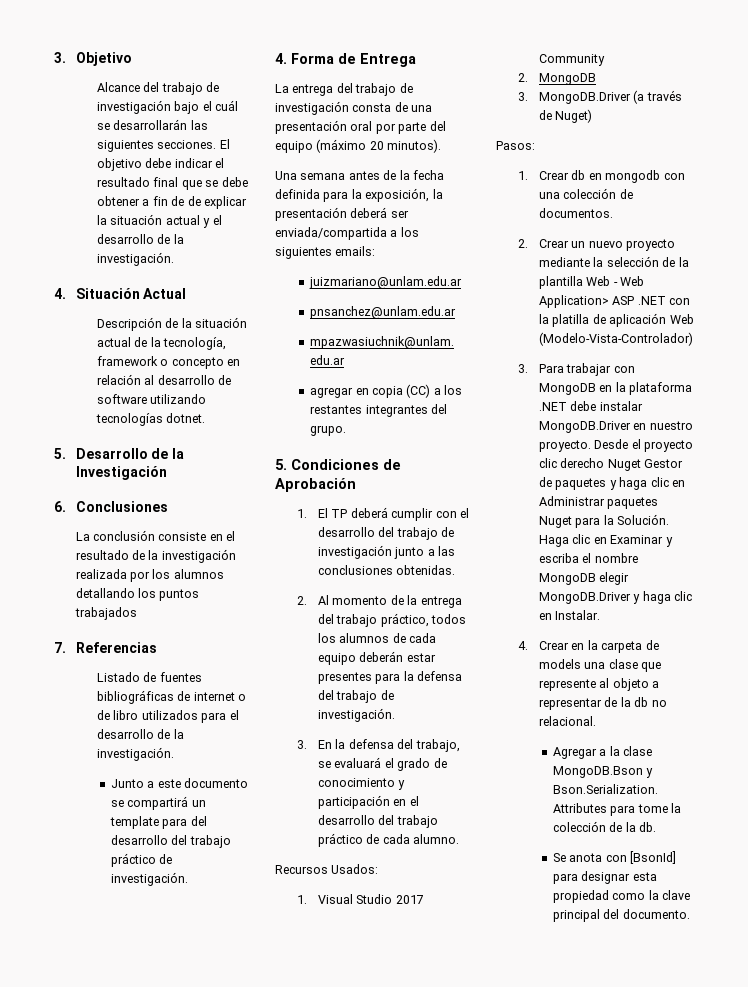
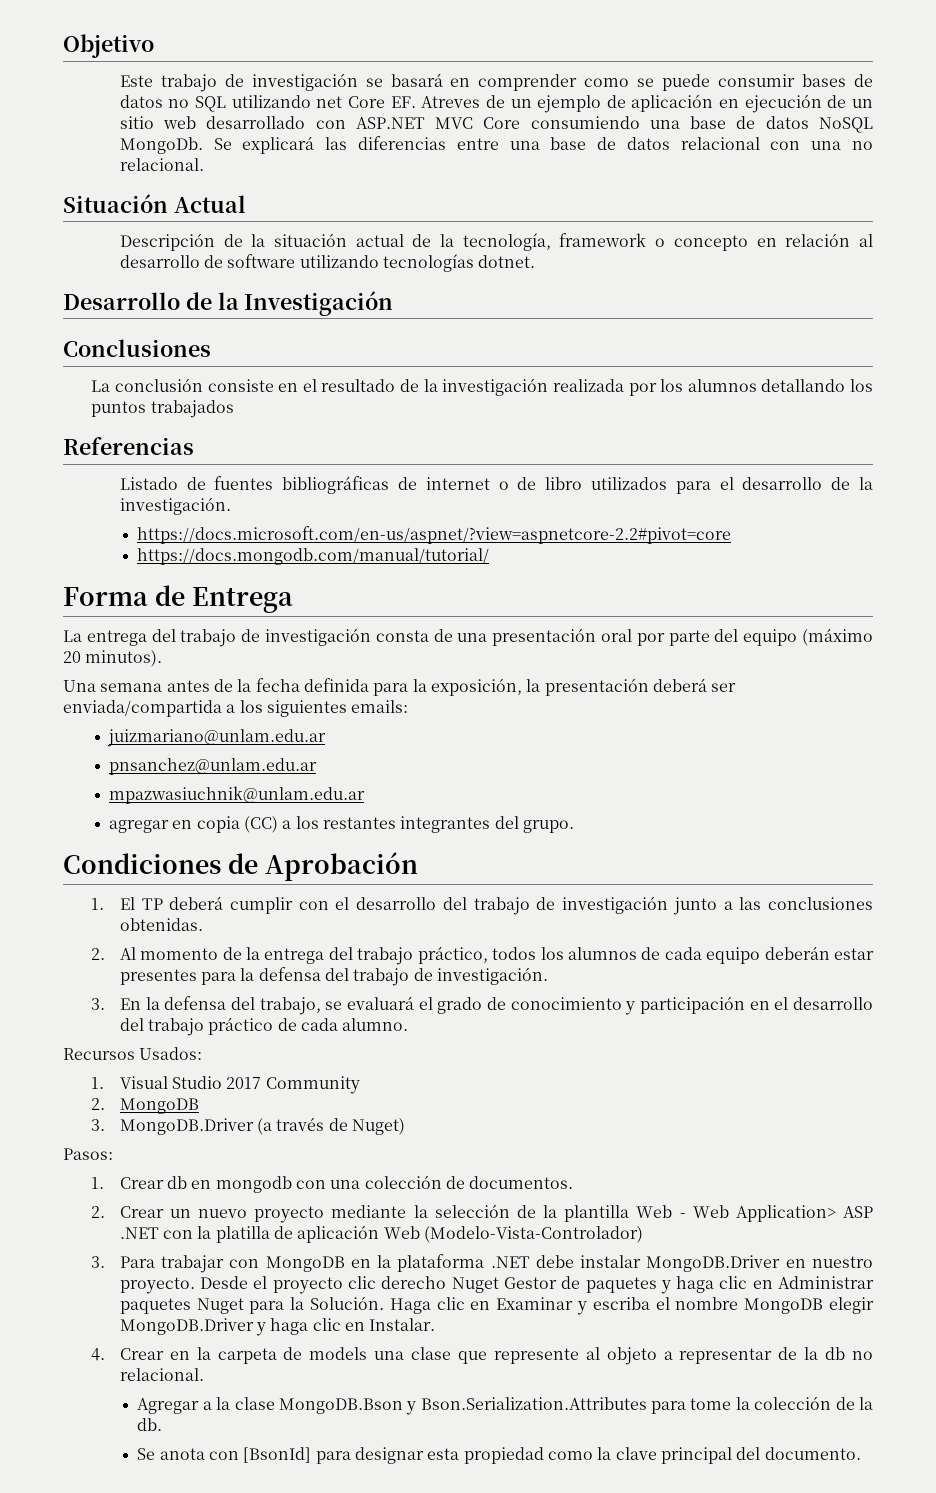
- 3. Objetivo
+ Objetivo
- Alcance del trabajo de investigación bajo el cuál se desarrollarán las siguientes secciones. El objetivo debe indicar el resultado final que se debe obtener a fin de de explicar la situación actual y el desarrollo de la investigación.
- 4. Situación Actual
+ Este trabajo de investigación se basará en comprender como se puede consumir bases de datos no SQL utilizando net Core EF. Atreves de un ejemplo de aplicación en ejecución de un sitio web desarrollado con ASP.NET MVC Core consumiendo una base de datos NoSQL MongoDb. Se explicará las diferencias entre una base de datos relacional con una no relacional.
+ Situación Actual
- 5. Desarrollo de la Investigación
+ Desarrollo de la Investigación
- 6. Conclusiones
+ Conclusiones
- 7. Referencias
+ Referencias
- Junto a este documento se compartirá un template para del desarrollo del trabajo práctico de investigación.
- 4. Forma de Entrega
+ https://docs.microsoft.com/en-us/aspnet/?view=aspnetcore-2.2#pivot=core
+ https://docs.mongodb.com/manual/tutorial/
+ Forma de Entrega
- 5. Condiciones de Aprobación
+ Condiciones de Aprobación

